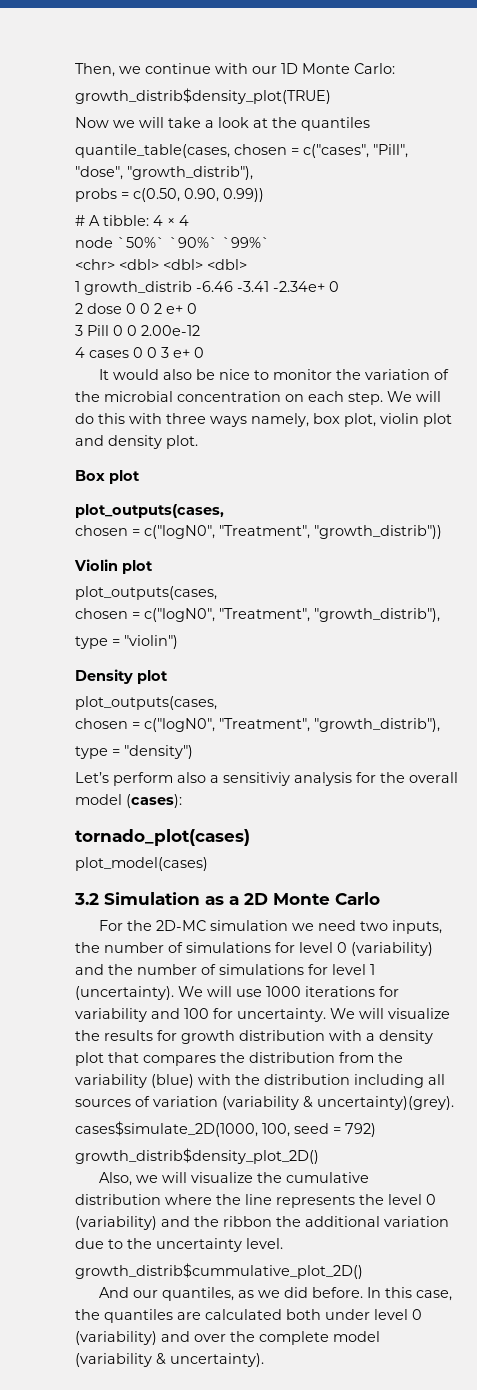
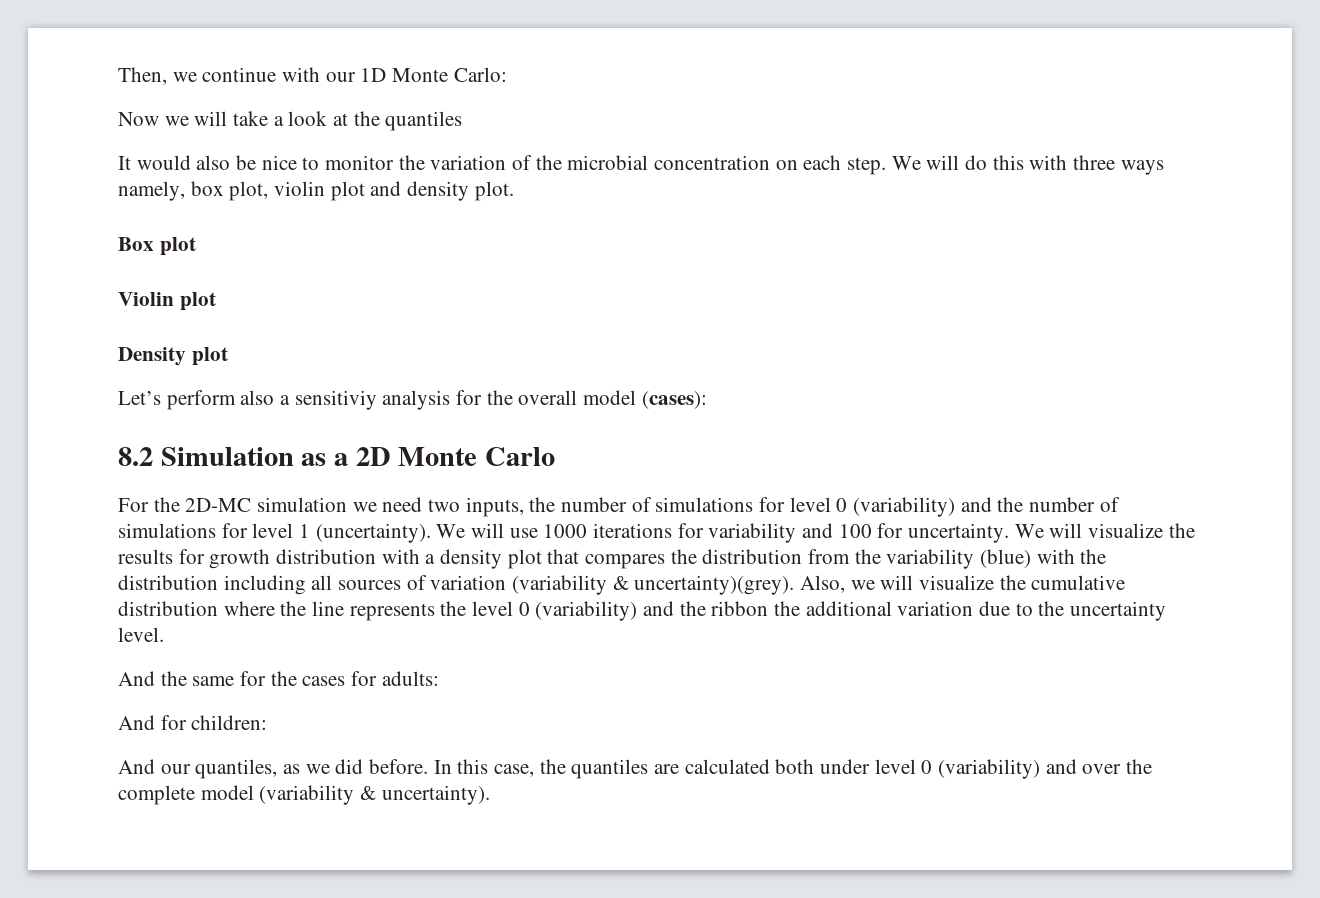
- growth_distrib$density_plot(TRUE)
- quantile_table(cases, chosen = c("cases", "Pill", "dose", "growth_distrib"),
- probs = c(0.50, 0.90, 0.99))
- # A tibble: 4 × 4
- node `50%` `90%` `99%`
- <chr> <dbl> <dbl> <dbl>
- 1 growth_distrib -6.46 -3.41 -2.34e+ 0
- 2 dose 0 0 2 e+ 0
- 3 Pill 0 0 2.00e-12
- 4 cases 0 0 3 e+ 0
  Box plot
- plot_outputs(cases,
- chosen = c("logN0", "Treatment", "growth_distrib"))
  Violin plot
- plot_outputs(cases,
- chosen = c("logN0", "Treatment", "growth_distrib"),
- type = "violin")
  Density plot
- plot_outputs(cases,
- chosen = c("logN0", "Treatment", "growth_distrib"),
- type = "density")
- tornado_plot(cases)
- plot_model(cases)
- 3.2 Simulation as a 2D Monte Carlo
+ 8.2 Simulation as a 2D Monte Carlo
- We will visualize the results for growth distribution with a density plot that compares the distribution from the variability (blue) with the distribution including all sources of variation (variability & uncertainty)(grey).
- cases$simulate_2D(1000, 100, seed = 792)
- growth_distrib$density_plot_2D()
- Also, we will visualize the cumulative distribution where the line represents the level 0 (variability) and the ribbon the additional variation due to the uncertainty level.
+ We will visualize the results for growth distribution with a density plot that compares the distribution from the variability (blue) with the distribution including all sources of variation (variability & uncertainty)(grey). Also, we will visualize the cumulative distribution where the line represents the level 0 (variability) and the ribbon the additional variation due to the uncertainty level.
- growth_distrib$cummulative_plot_2D()
+ And the same for the cases for adults:
+ And for children:

